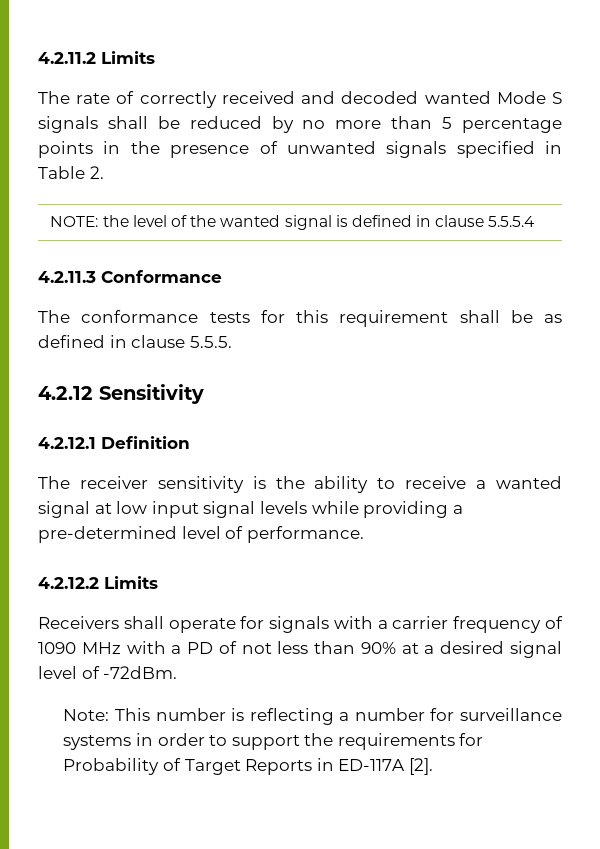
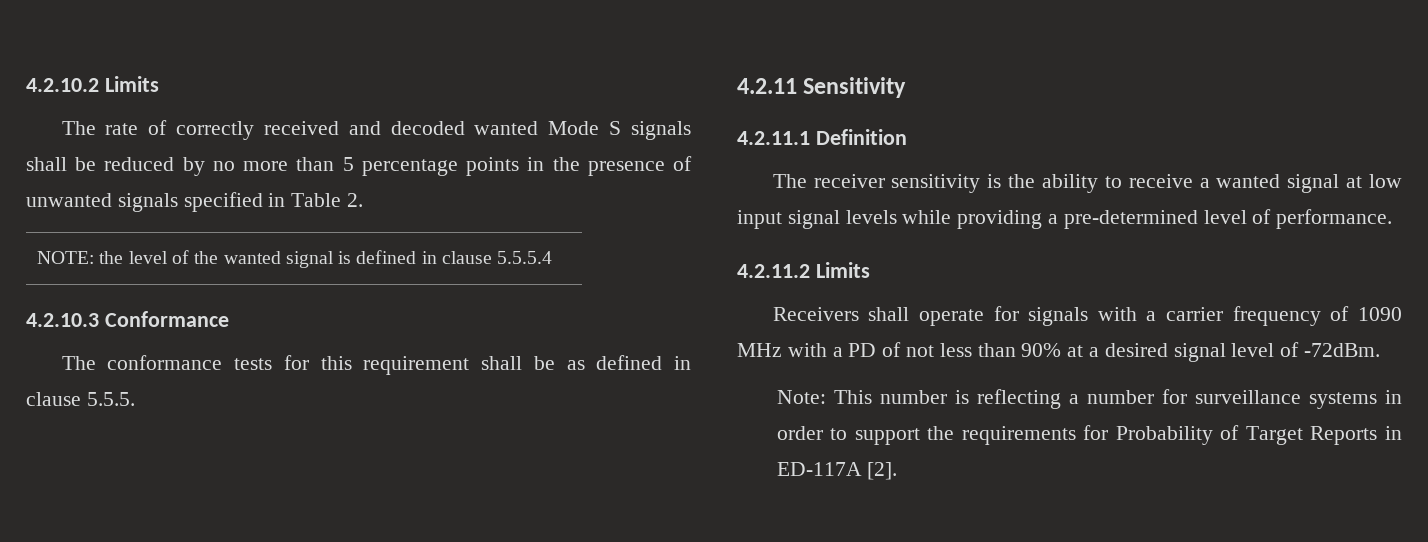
- 4.2.11.2 Limits
+ 4.2.10.2 Limits
- 4.2.11.3 Conformance
+ 4.2.10.3 Conformance
- 4.2.12 Sensitivity
+ 4.2.11 Sensitivity
- 4.2.12.1 Definition
+ 4.2.11.1 Definition
- 4.2.12.2 Limits
+ 4.2.11.2 Limits

